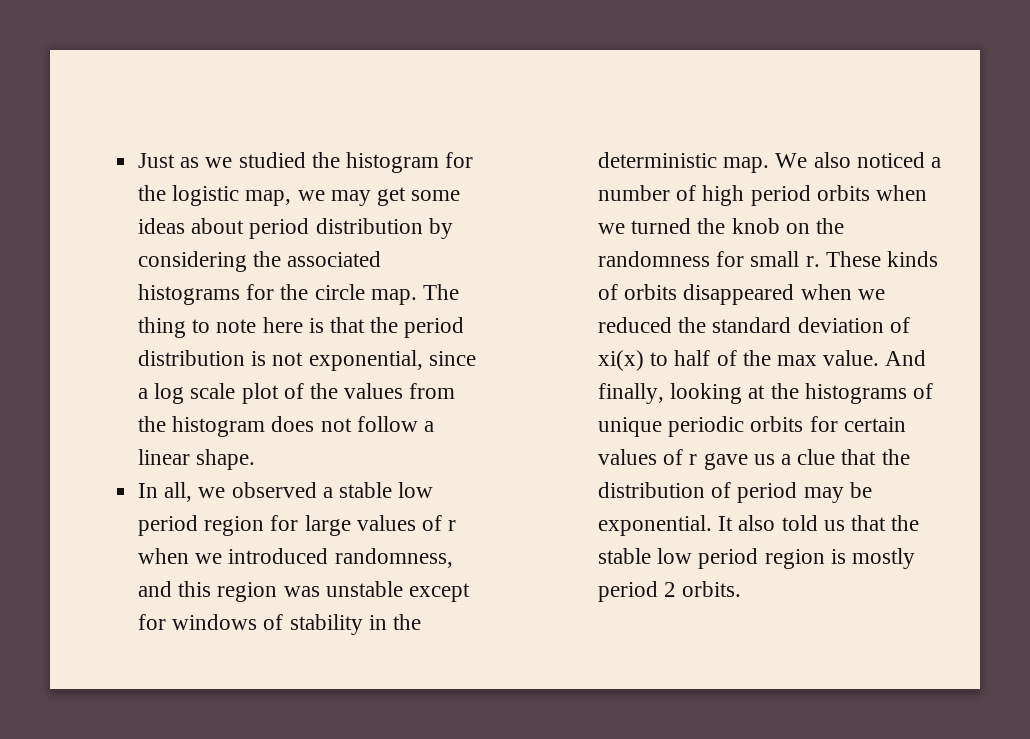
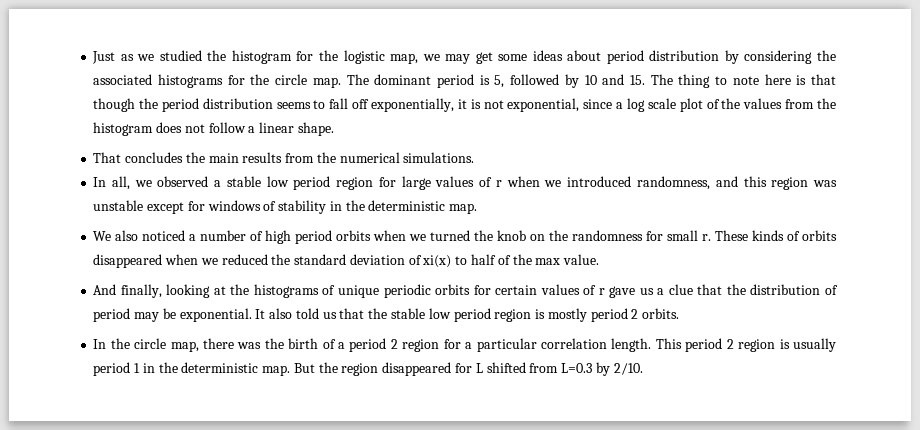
- The thing to note here is that the period distribution is not exponential, since a log scale plot of the values from the histogram does not follow a linear shape.
+ The dominant period is 5, followed by 10 and 15. The thing to note here is that though the period distribution seems to fall off exponentially, it is not exponential, since a log scale plot of the values from the histogram does not follow a linear shape.
+ That concludes the main results from the numerical simulations.
- In all, we observed a stable low period region for large values of r when we introduced randomness, and this region was unstable except for windows of stability in the deterministic map. We also noticed a number of high period orbits when we turned the knob on the randomness for small r.
+ In all, we observed a stable low period region for large values of r when we introduced randomness, and this region was unstable except for windows of stability in the deterministic map.
+ We also noticed a number of high period orbits when we turned the knob on the randomness for small r.
- These kinds of orbits disappeared when we reduced the standard deviation of xi(x) to half of the max value. And finally, looking at the histograms of unique periodic orbits for certain values of r gave us a clue that the distribution of period may be exponential.
+ These kinds of orbits disappeared when we reduced the standard deviation of xi(x) to half of the max value.
+ And finally, looking at the histograms of unique periodic orbits for certain values of r gave us a clue that the distribution of period may be exponential.
+ In the circle map, there was the birth of a period 2 region for a particular correlation length. This period 2 region is usually period 1 in the deterministic map. But the region disappeared for L shifted from L=0.3 by 2/10.

